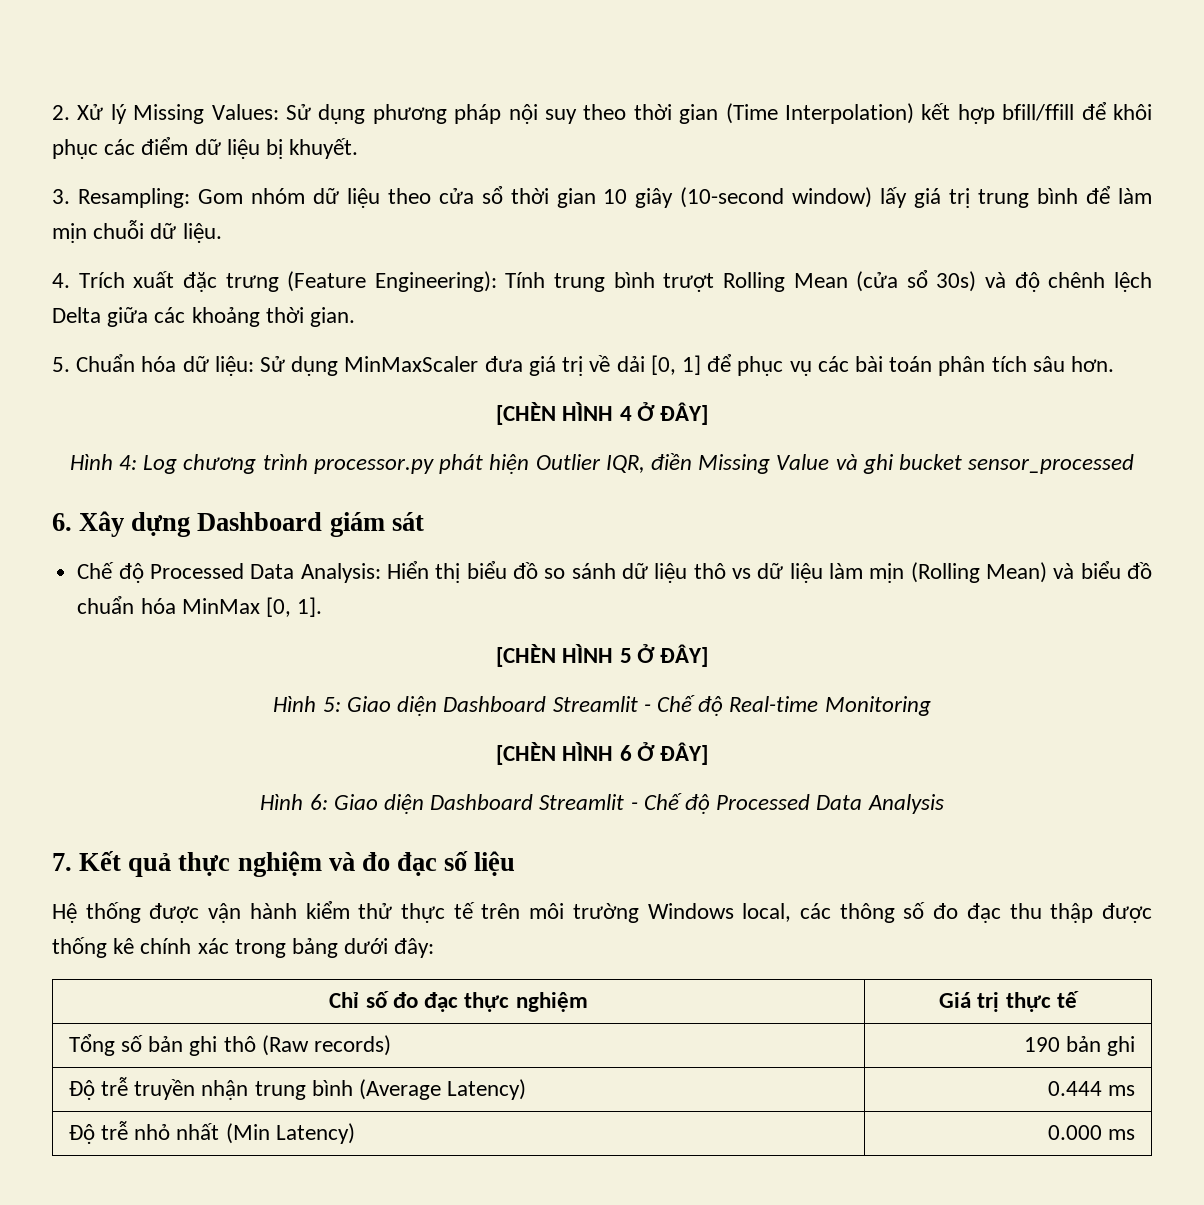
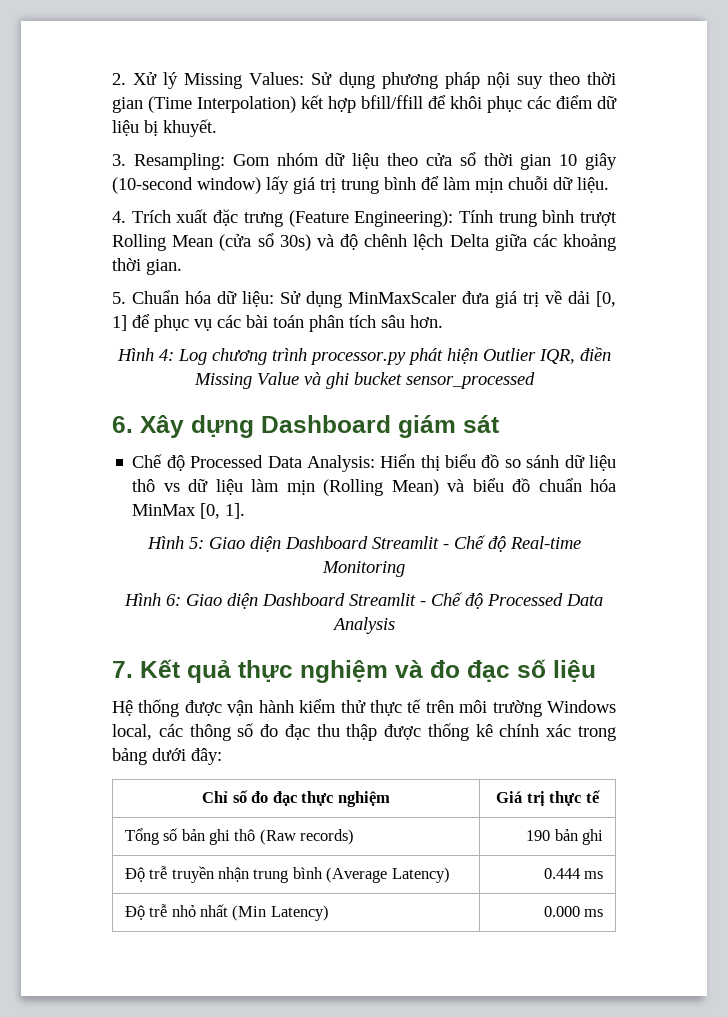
- [CHÈN HÌNH 4 Ở ĐÂY]
- [CHÈN HÌNH 5 Ở ĐÂY]
- [CHÈN HÌNH 6 Ở ĐÂY]

